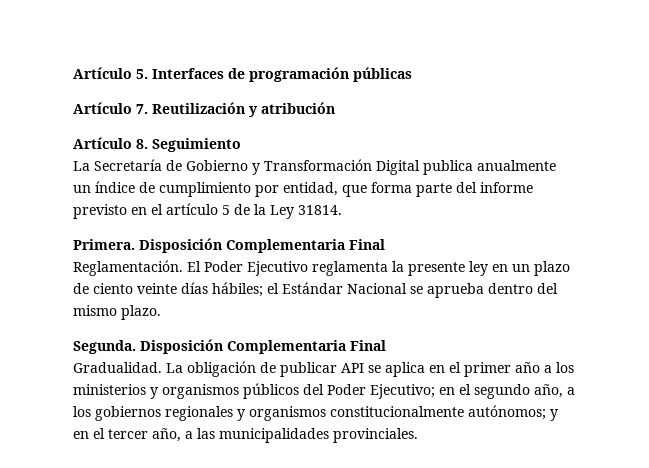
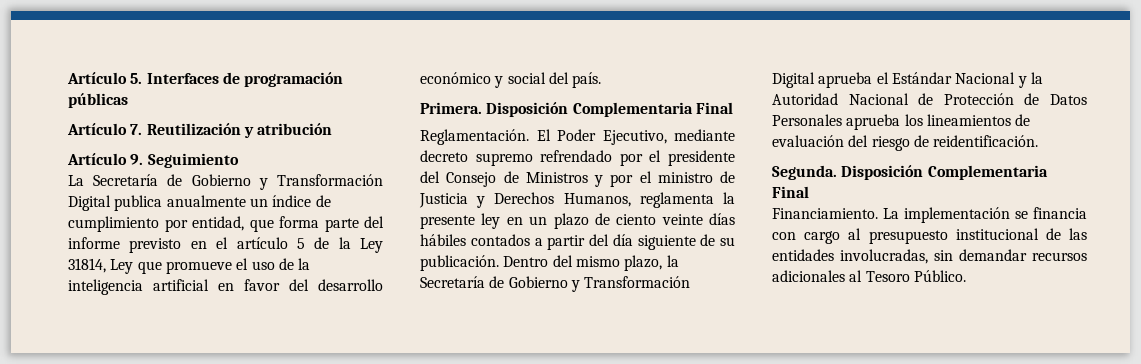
- Artículo 8. Seguimiento
+ Artículo 9. Seguimiento
- La Secretaría de Gobierno y Transformación Digital publica anualmente un índice de cumplimiento por entidad, que forma parte del informe previsto en el artículo 5 de la Ley 31814.
+ La Secretaría de Gobierno y Transformación Digital publica anualmente un índice de cumplimiento por entidad, que forma parte del informe previsto en el artículo 5 de la Ley 31814, Ley que promueve el uso de la inteligencia artificial en favor del desarrollo económico y social del país.
- El Poder Ejecutivo reglamenta la presente ley en un plazo de ciento veinte días hábiles; el Estándar Nacional se aprueba dentro del mismo plazo.
+ El Poder Ejecutivo, mediante decreto supremo refrendado por el presidente del Consejo de Ministros y por el ministro de Justicia y Derechos Humanos, reglamenta la presente ley en un plazo de ciento veinte días hábiles contados a partir del día siguiente de su publicación. Dentro del mismo plazo, la Secretaría de Gobierno y Transformación Digital aprueba el Estándar Nacional y la Autoridad Nacional de Protección de Datos Personales aprueba los lineamientos de evaluación del riesgo de reidentificación.
  Segunda. Disposición Complementaria Final
- Gradualidad. La obligación de publicar API se aplica en el primer año a los ministerios y organismos públicos del Poder Ejecutivo; en el segundo año, a los gobiernos regionales y organismos constitucionalmente autónomos; y en el tercer año, a las municipalidades provinciales.
+ Financiamiento. La implementación se financia con cargo al presupuesto institucional de las entidades involucradas, sin demandar recursos adicionales al Tesoro Público.

